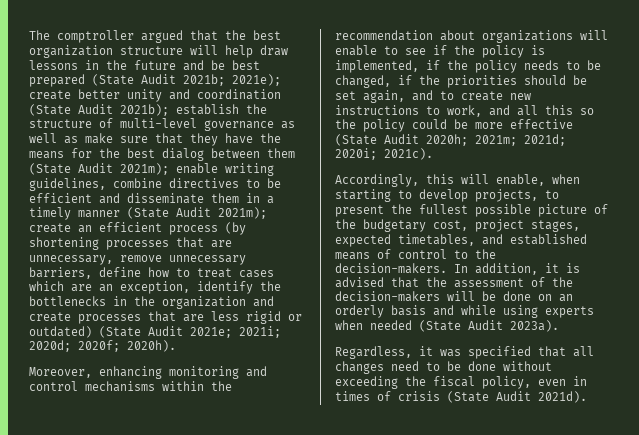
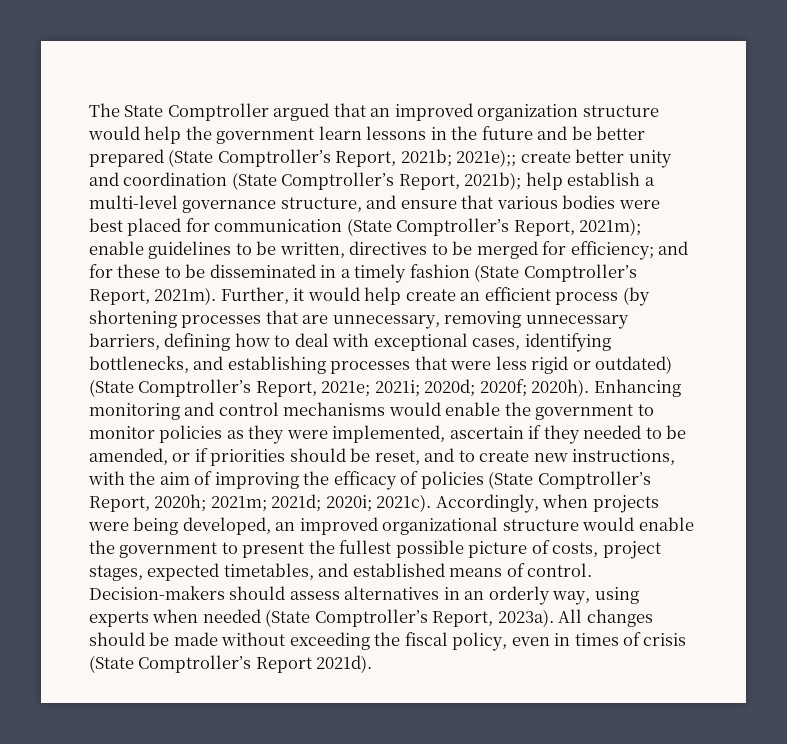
- The comptroller argued that the best organization structure will help draw lessons in the future and be best prepared (State Audit 2021b; 2021e);
+ The State Comptroller argued that an improved organization structure would help the government learn lessons in the future and be better prepared (State Comptroller’s Report, 2021b; 2021e);;
- create better unity and coordination (State Audit 2021b); establish the structure of multi-level governance as well as make sure that they have the means for the best dialog between them (State Audit 2021m); enable writing guidelines, combine directives to be efficient and disseminate them in a timely manner (State Audit 2021m); create an efficient process (by shortening processes that are unnecessary, remove unnecessary barriers, define how to treat cases which are an exception, identify the bottlenecks in the organization and create processes that are less rigid or outdated) (State Audit 2021e;
+ create better unity and coordination (State Comptroller’s Report, 2021b); help establish a multi-level governance structure, and ensure that various bodies were best placed for communication (State Comptroller’s Report, 2021m); enable guidelines to be written, directives to be merged for efficiency; and for these to be disseminated in a timely fashion (State Comptroller’s Report, 2021m). Further, it would help create an efficient process (by shortening processes that are unnecessary, removing unnecessary barriers, defining how to deal with exceptional cases, identifying bottlenecks, and establishing processes that were less rigid or outdated) (State Comptroller’s Report, 2021e;
- 2020h).
- Moreover, enhancing monitoring and control mechanisms within the recommendation about organizations will enable to see if the policy is implemented, if the policy needs to be changed, if the priorities should be set again, and to create new instructions to work, and all this so the policy could be more effective (State Audit 2020h;
+ 2020h). Enhancing monitoring and control mechanisms would enable the government to monitor policies as they were implemented, ascertain if they needed to be amended, or if priorities should be reset, and to create new instructions, with the aim of improving the efficacy of policies (State Comptroller’s Report, 2020h;
- 2021c).
- Accordingly, this will enable, when starting to develop projects, to present the fullest possible picture of the budgetary cost, project stages, expected timetables, and established means of control to the decision-makers. In addition, it is advised that the assessment of the decision-makers will be done on an orderly basis and while using experts when needed (State Audit 2023a).
- Regardless, it was specified that all changes need to be done without exceeding the fiscal policy, even in times of crisis (State Audit 2021d).
+ 2021c). Accordingly, when projects were being developed, an improved organizational structure would enable the government to present the fullest possible picture of costs, project stages, expected timetables, and established means of control. Decision-makers should assess alternatives in an orderly way, using experts when needed (State Comptroller’s Report, 2023a). All changes should be made without exceeding the fiscal policy, even in times of crisis (State Comptroller’s Report 2021d).

